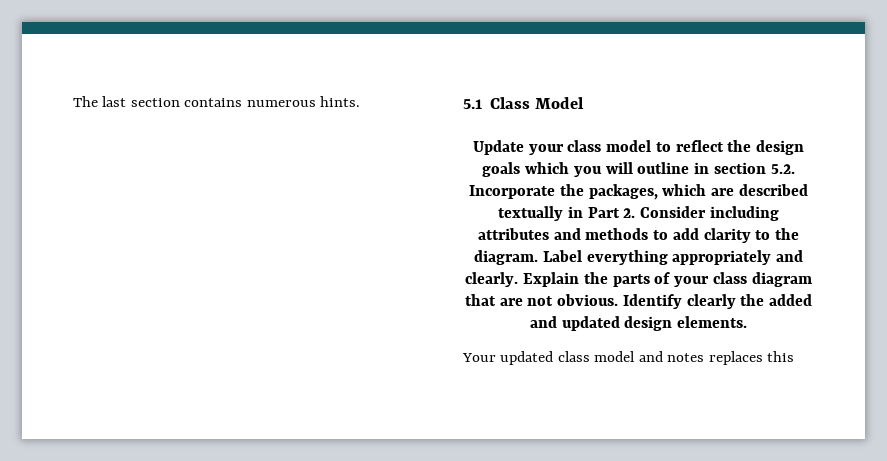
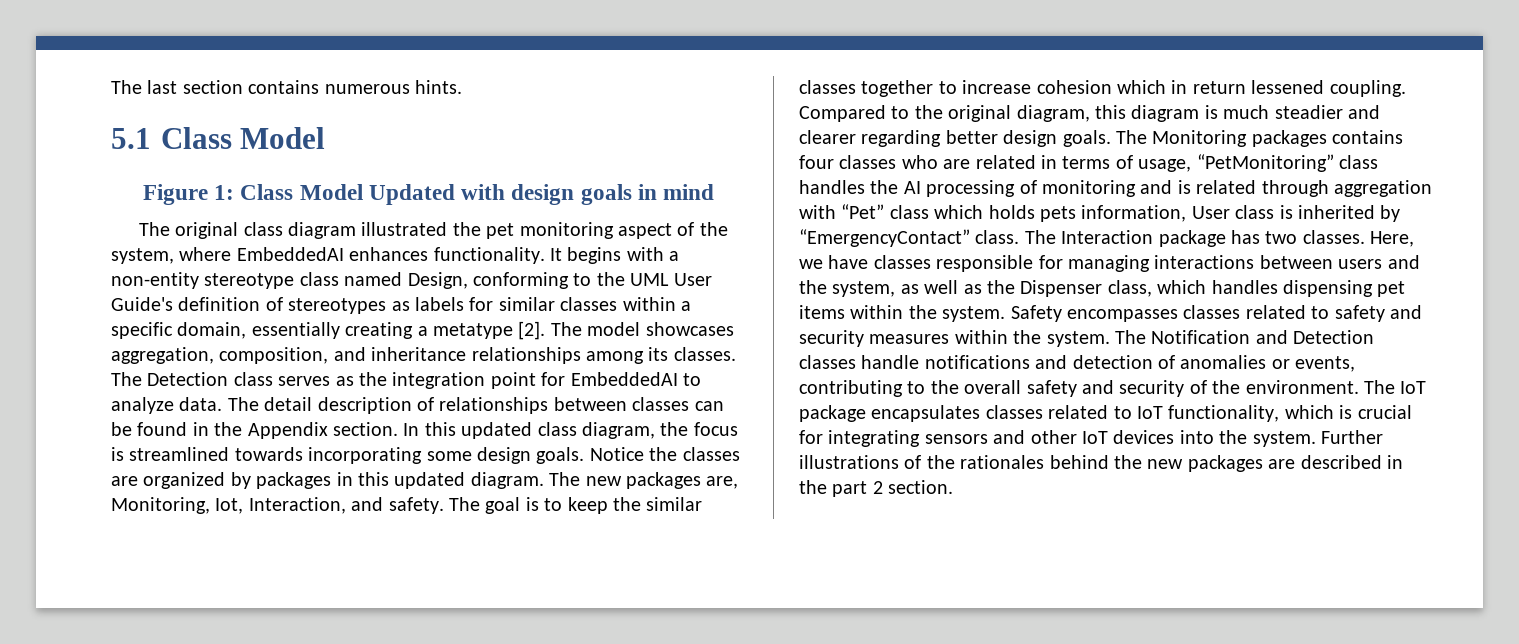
- Update your class model to reflect the design goals which you will outline in section 5.2. Incorporate the packages, which are described textually in Part 2. Consider including attributes and methods to add clarity to the diagram. Label everything appropriately and clearly. Explain the parts of your class diagram that are not obvious. Identify clearly the added and updated design elements.
- Your updated class model and notes replaces this
+ Figure 1: Class Model Updated with design goals in mind
+ The original class diagram illustrated the pet monitoring aspect of the system, where EmbeddedAI enhances functionality. It begins with a non-entity stereotype class named Design, conforming to the UML User Guide's definition of stereotypes as labels for similar classes within a specific domain, essentially creating a metatype [2]. The model showcases aggregation, composition, and inheritance relationships among its classes. The Detection class serves as the integration point for EmbeddedAI to analyze data. The detail description of relationships between classes can be found in the Appendix section. In this updated class diagram, the focus is streamlined towards incorporating some design goals. Notice the classes are organized by packages in this updated diagram. The new packages are, Monitoring, Iot, Interaction, and safety. The goal is to keep the similar classes together to increase cohesion which in return lessened coupling. Compared to the original diagram, this diagram is much steadier and clearer regarding better design goals. The Monitoring packages contains four classes who are related in terms of usage, “PetMonitoring” class handles the AI processing of monitoring and is related through aggregation with “Pet” class which holds pets information, User class is inherited by “EmergencyContact” class. The Interaction package has two classes. Here, we have classes responsible for managing interactions between users and the system, as well as the Dispenser class, which handles dispensing pet items within the system. Safety encompasses classes related to safety and security measures within the system. The Notification and Detection classes handle notifications and detection of anomalies or events, contributing to the overall safety and security of the environment. The IoT package encapsulates classes related to IoT functionality, which is crucial for integrating sensors and other IoT devices into the system. Further illustrations of the rationales behind the new packages are described in the part 2 section.

